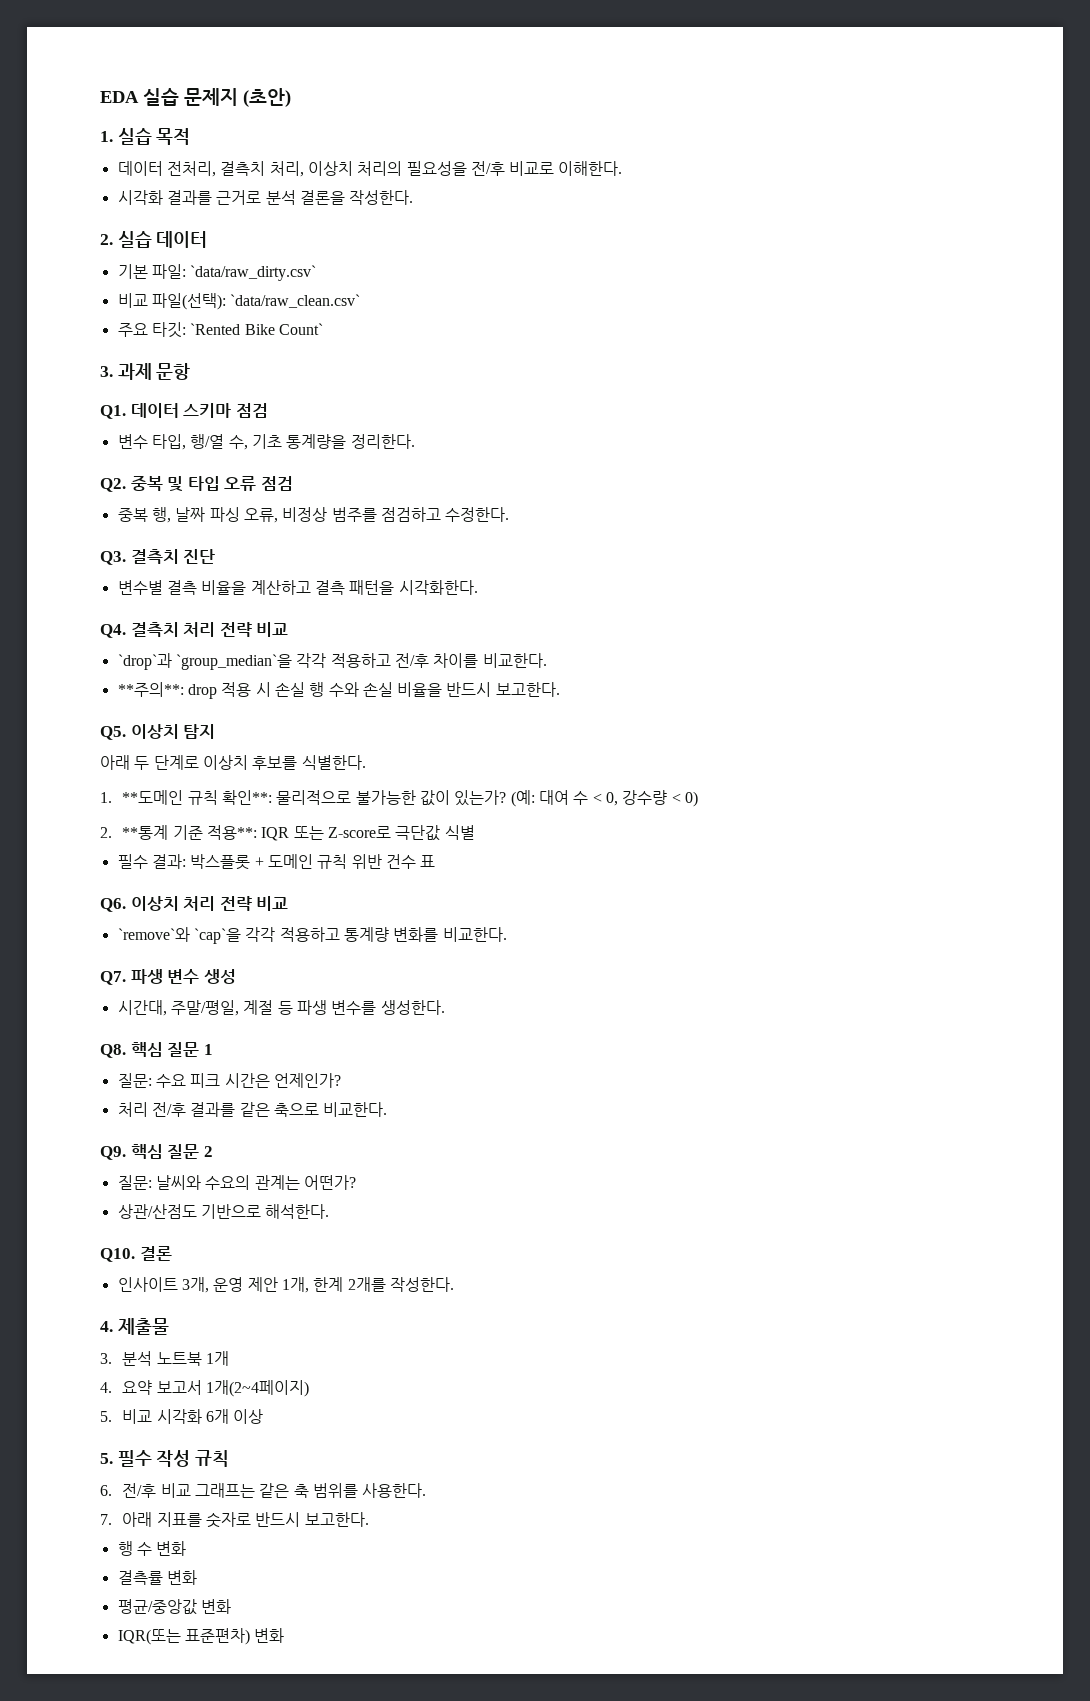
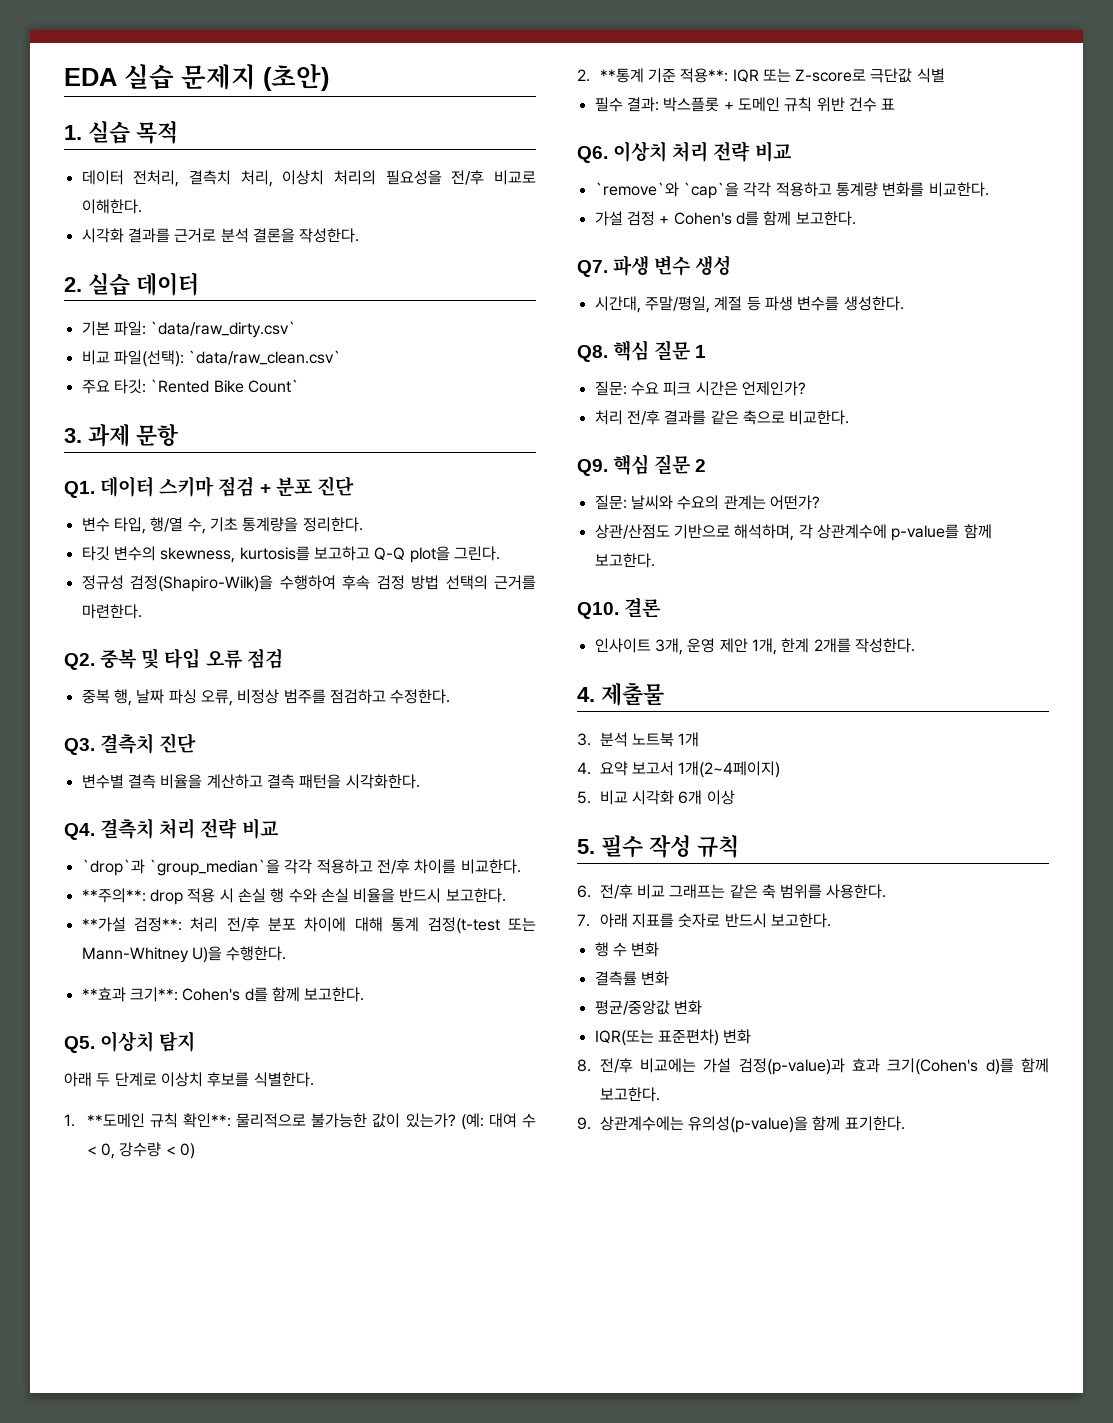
- Q1. 데이터 스키마 점검
+ Q1. 데이터 스키마 점검 + 분포 진단
+ 타깃 변수의 skewness, kurtosis를 보고하고 Q-Q plot을 그린다.
+ 정규성 검정(Shapiro-Wilk)을 수행하여 후속 검정 방법 선택의 근거를 마련한다.
+ **가설 검정**: 처리 전/후 분포 차이에 대해 통계 검정(t-test 또는 Mann-Whitney U)을 수행한다.
+ **효과 크기**: Cohen's d를 함께 보고한다.
+ 가설 검정 + Cohen's d를 함께 보고한다.
- 상관/산점도 기반으로 해석한다.
+ 상관/산점도 기반으로 해석하며, 각 상관계수에 p-value를 함께 보고한다.
+ 8. 전/후 비교에는 가설 검정(p-value)과 효과 크기(Cohen's d)를 함께 보고한다.
+ 9. 상관계수에는 유의성(p-value)을 함께 표기한다.

